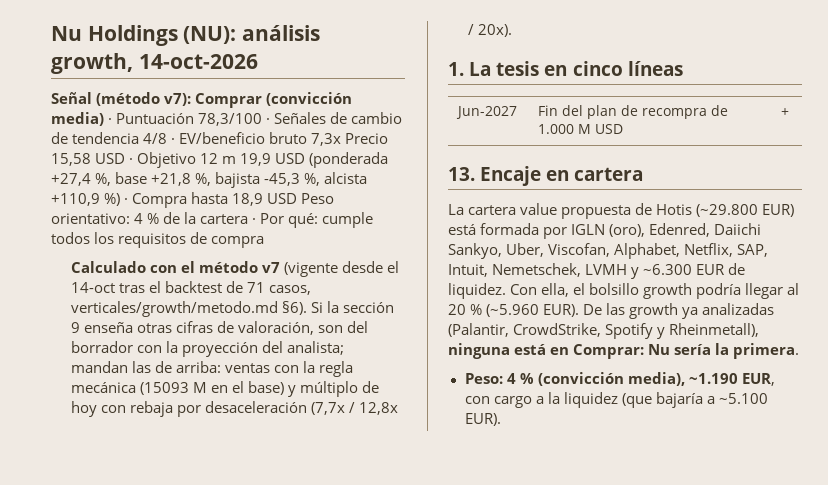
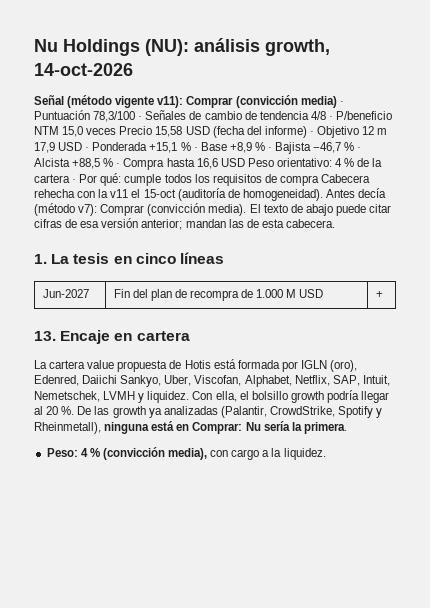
- Señal (método v7): Comprar (convicción media) · Puntuación 78,3/100 · Señales de cambio de tendencia 4/8 · EV/beneficio bruto 7,3x Precio 15,58 USD · Objetivo 12 m 19,9 USD (ponderada +27,4 %, base +21,8 %, bajista -45,3 %, alcista +110,9 %) · Compra hasta 18,9 USD Peso orientativo: 4 % de la cartera · Por qué: cumple todos los requisitos de compra
- Calculado con el método v7 (vigente desde el 14-oct tras el backtest de 71 casos, verticales/growth/metodo.md §6). Si la sección 9 enseña otras cifras de valoración, son del borrador con la proyección del analista; mandan las de arriba: ventas con la regla mecánica (15093 M en el base) y múltiplo de hoy con rebaja por desaceleración (7,7x / 12,8x / 20x).
+ Señal (método vigente v11): Comprar (convicción media) · Puntuación 78,3/100 · Señales de cambio de tendencia 4/8 · P/beneficio NTM 15,0 veces Precio 15,58 USD (fecha del informe) · Objetivo 12 m 17,9 USD · Ponderada +15,1 % · Base +8,9 % · Bajista −46,7 % · Alcista +88,5 % · Compra hasta 16,6 USD Peso orientativo: 4 % de la cartera · Por qué: cumple todos los requisitos de compra Cabecera rehecha con la v11 el 15-oct (auditoría de homogeneidad). Antes decía (método v7): Comprar (convicción media). El texto de abajo puede citar cifras de esa versión anterior; mandan las de esta cabecera.
- La cartera value propuesta de Hotis (~29.800 EUR) está formada por IGLN (oro), Edenred, Daiichi Sankyo, Uber, Viscofan, Alphabet, Netflix, SAP, Intuit, Nemetschek, LVMH y ~6.300 EUR de liquidez.
+ La cartera value propuesta de Hotis está formada por IGLN (oro), Edenred, Daiichi Sankyo, Uber, Viscofan, Alphabet, Netflix, SAP, Intuit, Nemetschek, LVMH y liquidez.
- Con ella, el bolsillo growth podría llegar al 20 % (~5.960 EUR).
+ Con ella, el bolsillo growth podría llegar al 20 %.
- Peso: 4 % (convicción media), ~1.190 EUR, con cargo a la liquidez (que bajaría a ~5.100 EUR).
+ Peso: 4 % (convicción media), con cargo a la liquidez.

